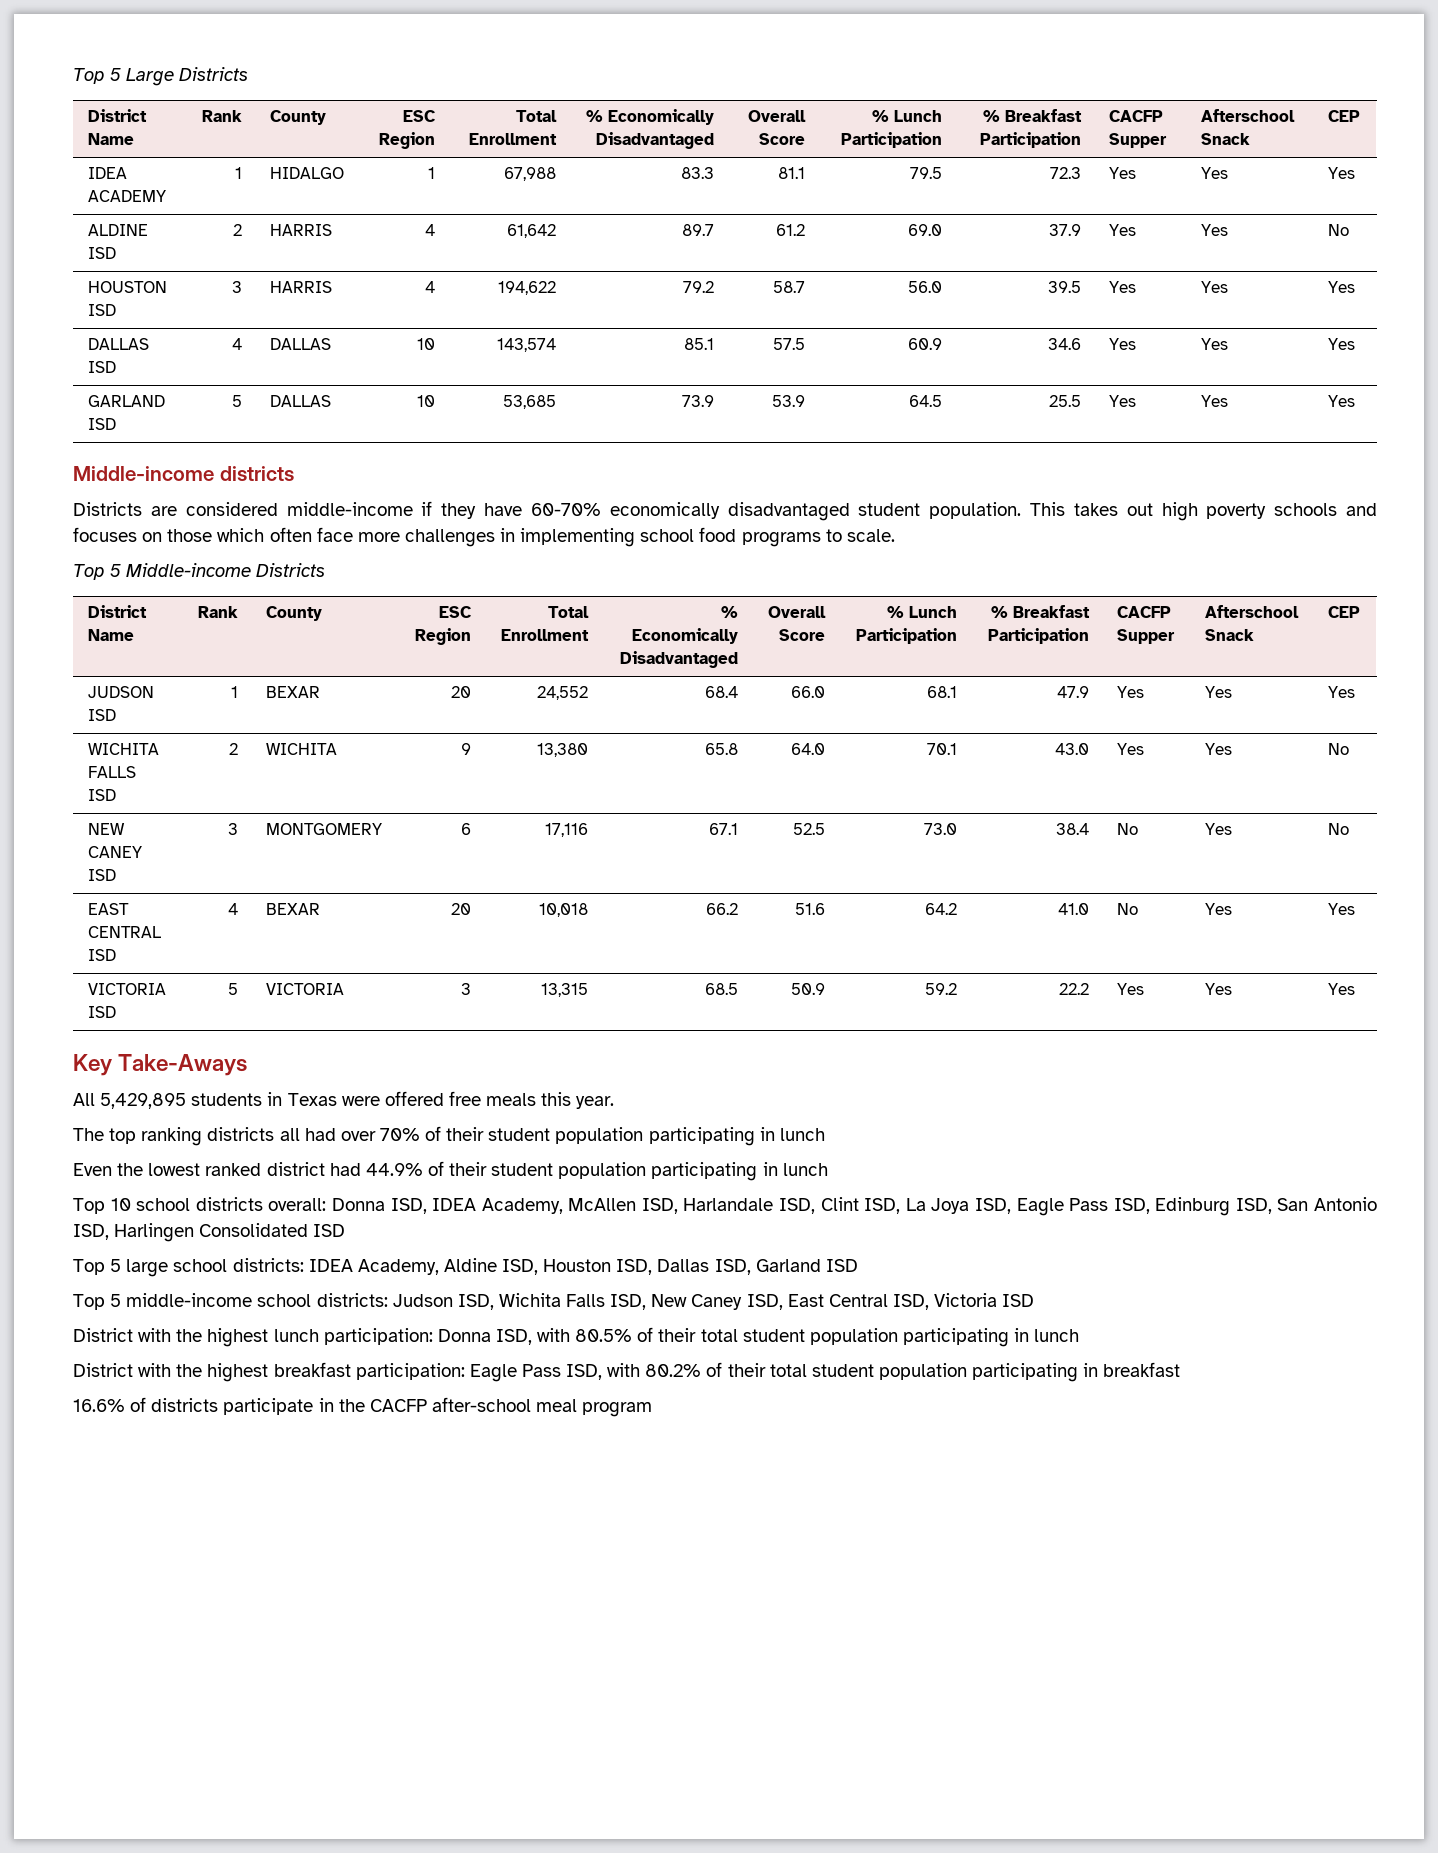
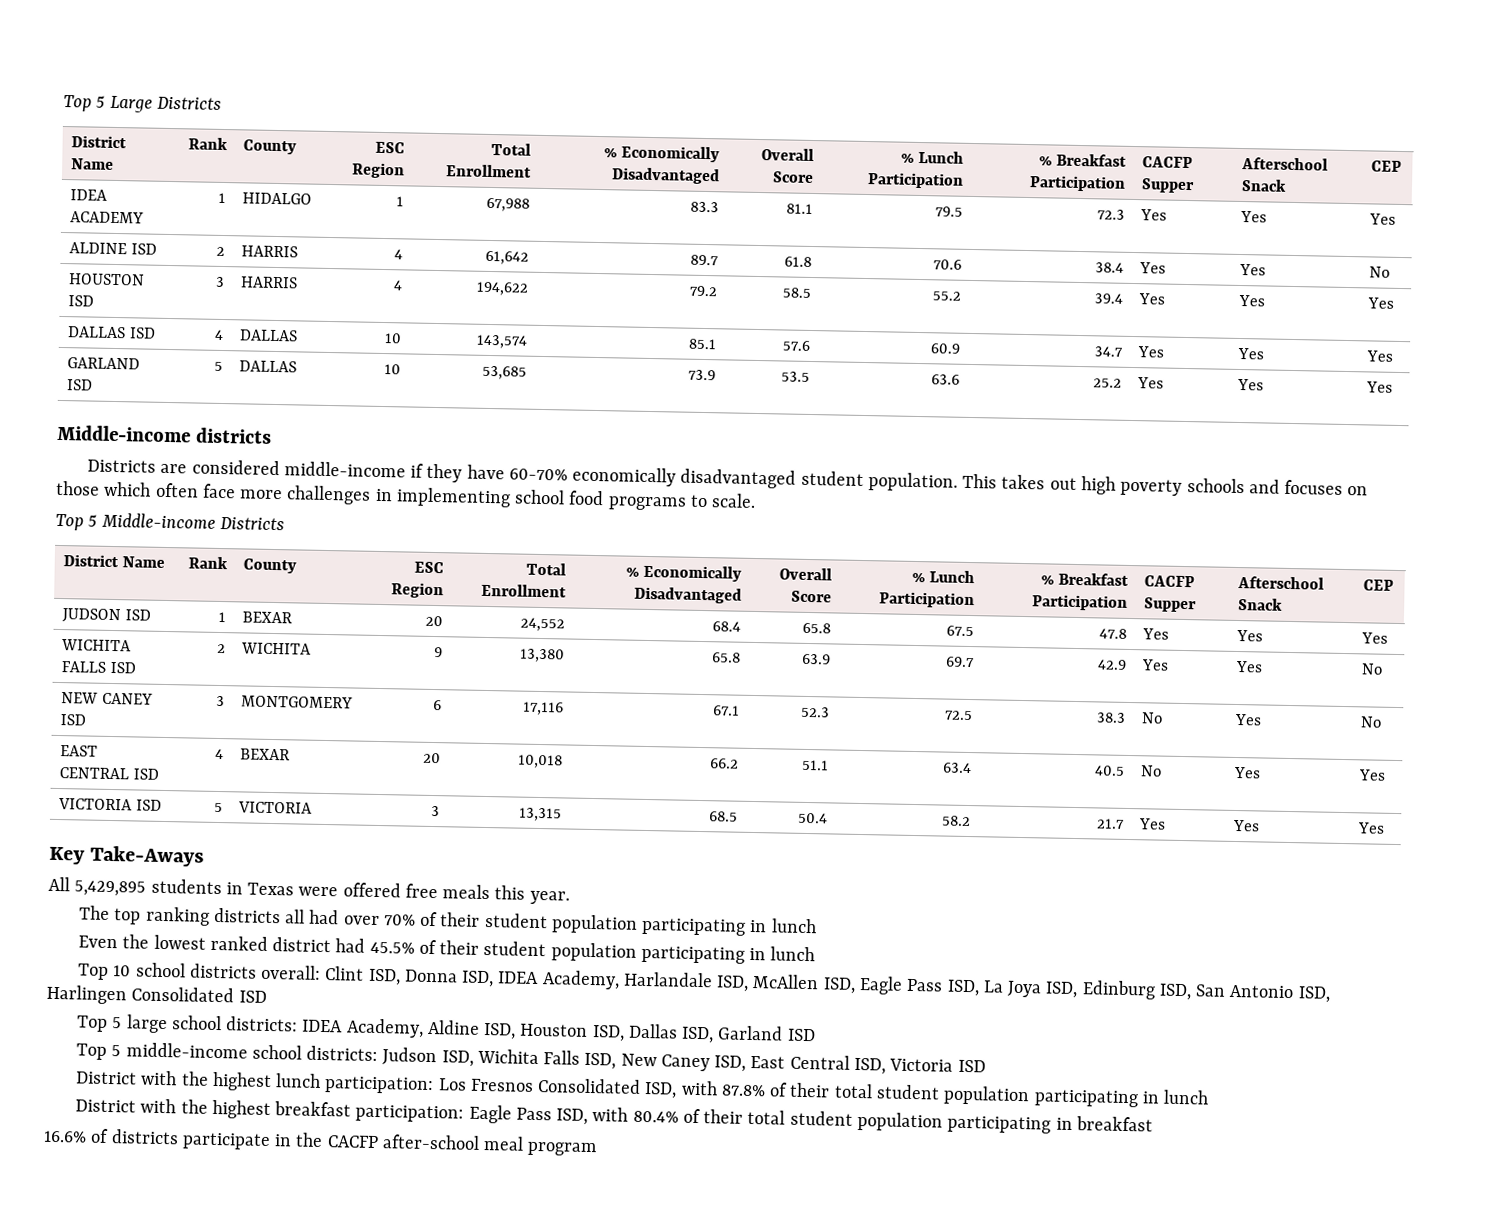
- ALDINE ISD | 2 | HARRIS | 4 | 61,642 | 89.7 | 61.2 | 69.0 | 37.9 | Yes | Yes | No
+ ALDINE ISD | 2 | HARRIS | 4 | 61,642 | 89.7 | 61.8 | 70.6 | 38.4 | Yes | Yes | No
- HOUSTON ISD | 3 | HARRIS | 4 | 194,622 | 79.2 | 58.7 | 56.0 | 39.5 | Yes | Yes | Yes
+ HOUSTON ISD | 3 | HARRIS | 4 | 194,622 | 79.2 | 58.5 | 55.2 | 39.4 | Yes | Yes | Yes
- DALLAS ISD | 4 | DALLAS | 10 | 143,574 | 85.1 | 57.5 | 60.9 | 34.6 | Yes | Yes | Yes
+ DALLAS ISD | 4 | DALLAS | 10 | 143,574 | 85.1 | 57.6 | 60.9 | 34.7 | Yes | Yes | Yes
- GARLAND ISD | 5 | DALLAS | 10 | 53,685 | 73.9 | 53.9 | 64.5 | 25.5 | Yes | Yes | Yes
+ GARLAND ISD | 5 | DALLAS | 10 | 53,685 | 73.9 | 53.5 | 63.6 | 25.2 | Yes | Yes | Yes
- JUDSON ISD | 1 | BEXAR | 20 | 24,552 | 68.4 | 66.0 | 68.1 | 47.9 | Yes | Yes | Yes
+ JUDSON ISD | 1 | BEXAR | 20 | 24,552 | 68.4 | 65.8 | 67.5 | 47.8 | Yes | Yes | Yes
- WICHITA FALLS ISD | 2 | WICHITA | 9 | 13,380 | 65.8 | 64.0 | 70.1 | 43.0 | Yes | Yes | No
+ WICHITA FALLS ISD | 2 | WICHITA | 9 | 13,380 | 65.8 | 63.9 | 69.7 | 42.9 | Yes | Yes | No
- NEW CANEY ISD | 3 | MONTGOMERY | 6 | 17,116 | 67.1 | 52.5 | 73.0 | 38.4 | No | Yes | No
+ NEW CANEY ISD | 3 | MONTGOMERY | 6 | 17,116 | 67.1 | 52.3 | 72.5 | 38.3 | No | Yes | No
- EAST CENTRAL ISD | 4 | BEXAR | 20 | 10,018 | 66.2 | 51.6 | 64.2 | 41.0 | No | Yes | Yes
+ EAST CENTRAL ISD | 4 | BEXAR | 20 | 10,018 | 66.2 | 51.1 | 63.4 | 40.5 | No | Yes | Yes
- VICTORIA ISD | 5 | VICTORIA | 3 | 13,315 | 68.5 | 50.9 | 59.2 | 22.2 | Yes | Yes | Yes
+ VICTORIA ISD | 5 | VICTORIA | 3 | 13,315 | 68.5 | 50.4 | 58.2 | 21.7 | Yes | Yes | Yes
- Even the lowest ranked district had 44.9% of their student population participating in lunch
+ Even the lowest ranked district had 45.5% of their student population participating in lunch
- Top 10 school districts overall: Donna ISD, IDEA Academy, McAllen ISD, Harlandale ISD, Clint ISD, La Joya ISD, Eagle Pass ISD, Edinburg ISD, San Antonio ISD, Harlingen Consolidated ISD
+ Top 10 school districts overall: Clint ISD, Donna ISD, IDEA Academy, Harlandale ISD, McAllen ISD, Eagle Pass ISD, La Joya ISD, Edinburg ISD, San Antonio ISD, Harlingen Consolidated ISD
- District with the highest lunch participation: Donna ISD, with 80.5% of their total student population participating in lunch
+ District with the highest lunch participation: Los Fresnos Consolidated ISD, with 87.8% of their total student population participating in lunch
- District with the highest breakfast participation: Eagle Pass ISD, with 80.2% of their total student population participating in breakfast
+ District with the highest breakfast participation: Eagle Pass ISD, with 80.4% of their total student population participating in breakfast

